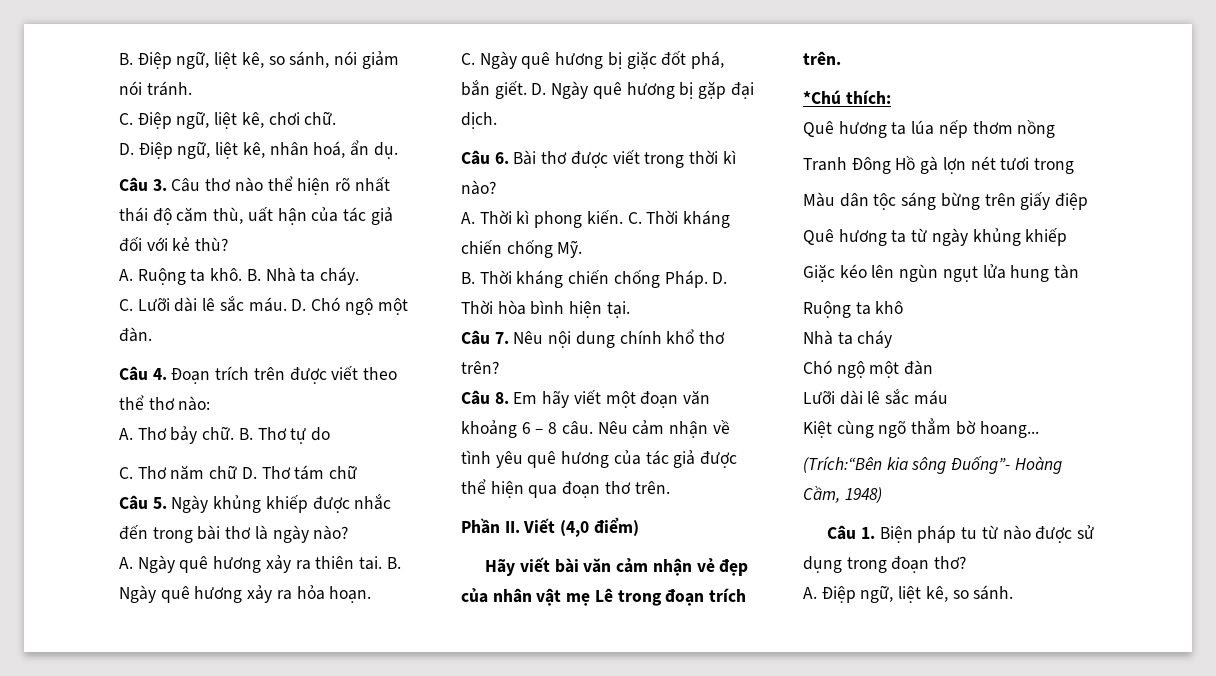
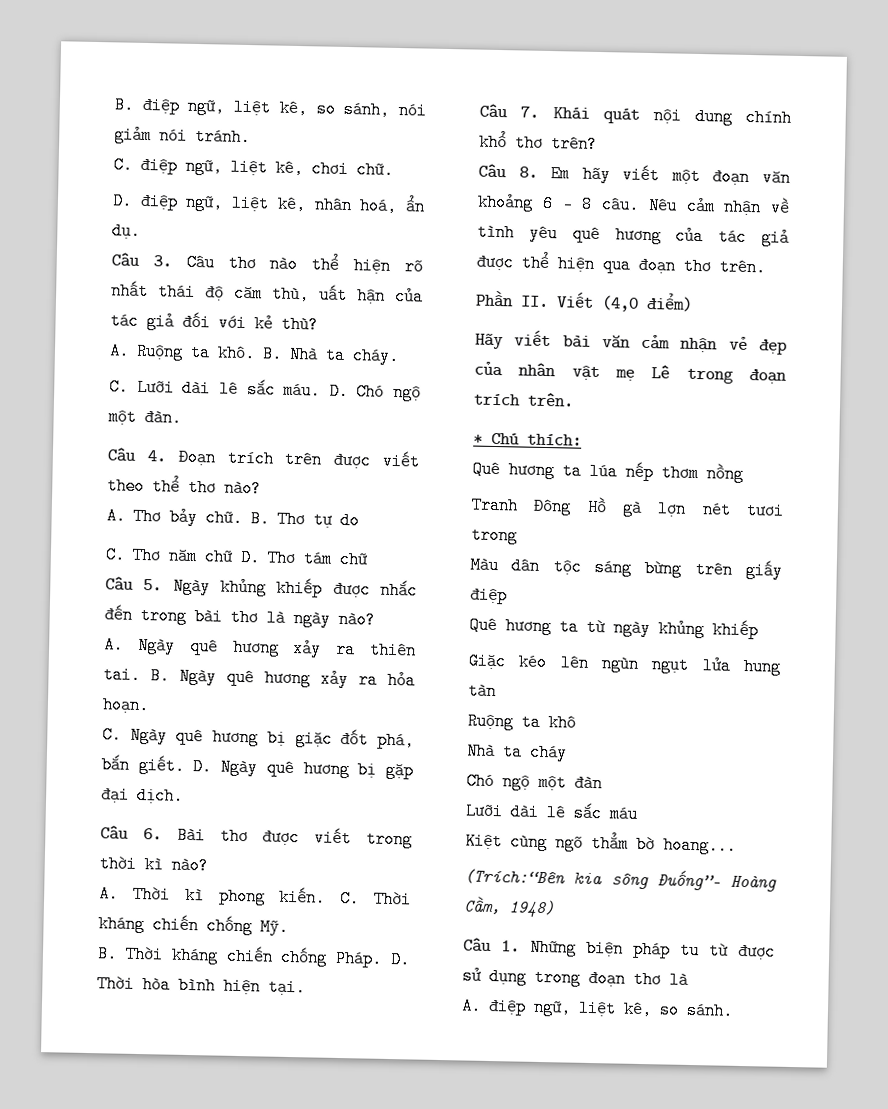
- B. Điệp ngữ, liệt kê, so sánh, nói giảm nói tránh.
+ B. điệp ngữ, liệt kê, so sánh, nói giảm nói tránh.
- C. Điệp ngữ, liệt kê, chơi chữ.
+ C. điệp ngữ, liệt kê, chơi chữ.
- D. Điệp ngữ, liệt kê, nhân hoá, ẩn dụ.
+ D. điệp ngữ, liệt kê, nhân hoá, ẩn dụ.
- Câu 4. Đoạn trích trên được viết theo thể thơ nào:
+ Câu 4. Đoạn trích trên được viết theo thể thơ nào?
- Câu 7. Nêu nội dung chính khổ thơ trên?
+ Câu 7. Khái quát nội dung chính khổ thơ trên?
- *Chú thích:
+ * Chú thích:
- Câu 1. Biện pháp tu từ nào được sử dụng trong đoạn thơ?
- A. Điệp ngữ, liệt kê, so sánh.
+ Câu 1. Những biện pháp tu từ được sử dụng trong đoạn thơ là
+ A. điệp ngữ, liệt kê, so sánh.

